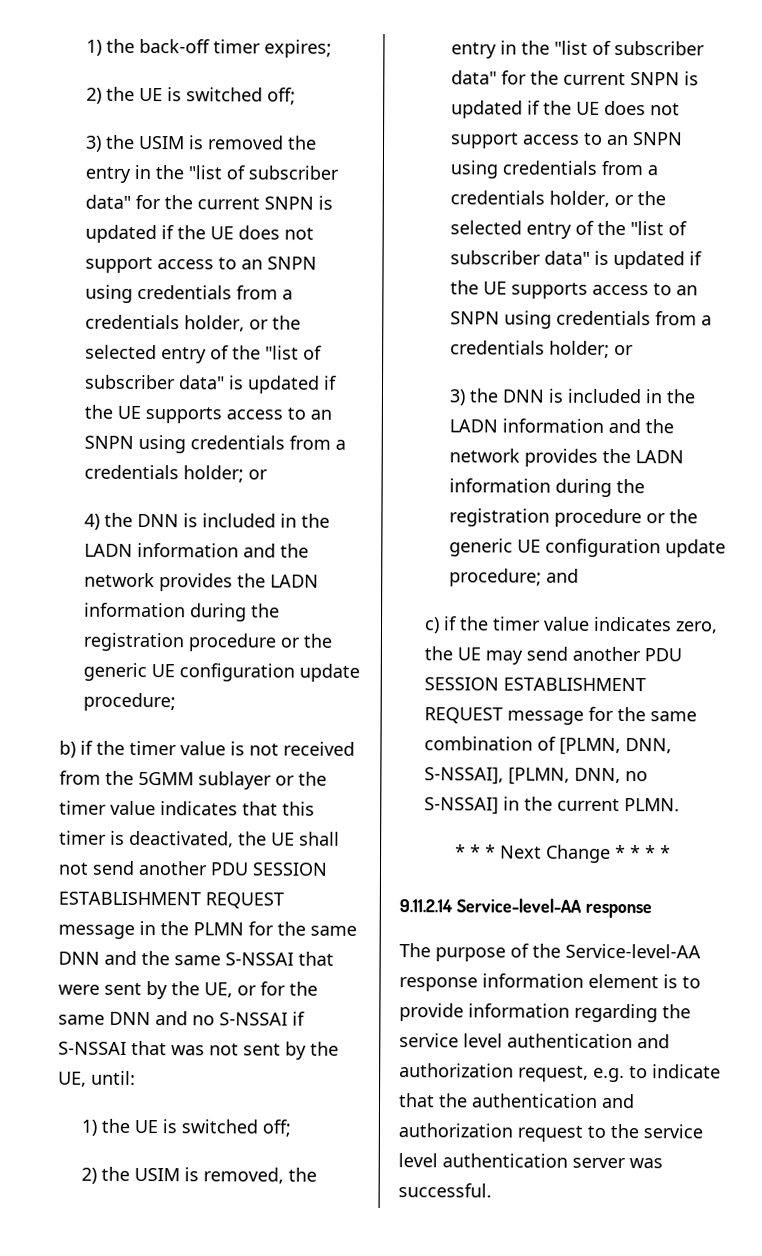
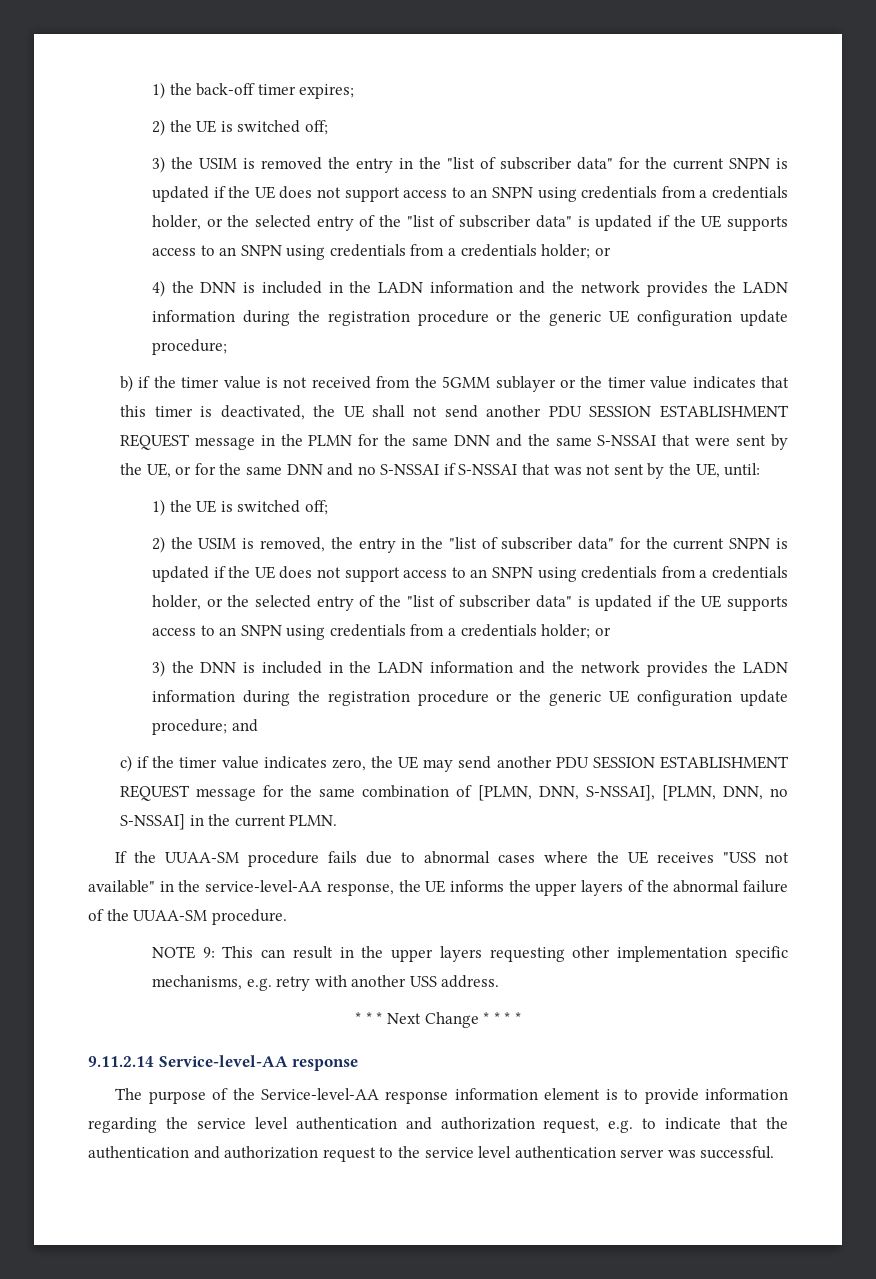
+ If the UUAA-SM procedure fails due to abnormal cases where the UE receives "USS not available" in the service-level-AA response, the UE informs the upper layers of the abnormal failure of the UUAA-SM procedure.
+ NOTE 9: This can result in the upper layers requesting other implementation specific mechanisms, e.g. retry with another USS address.

